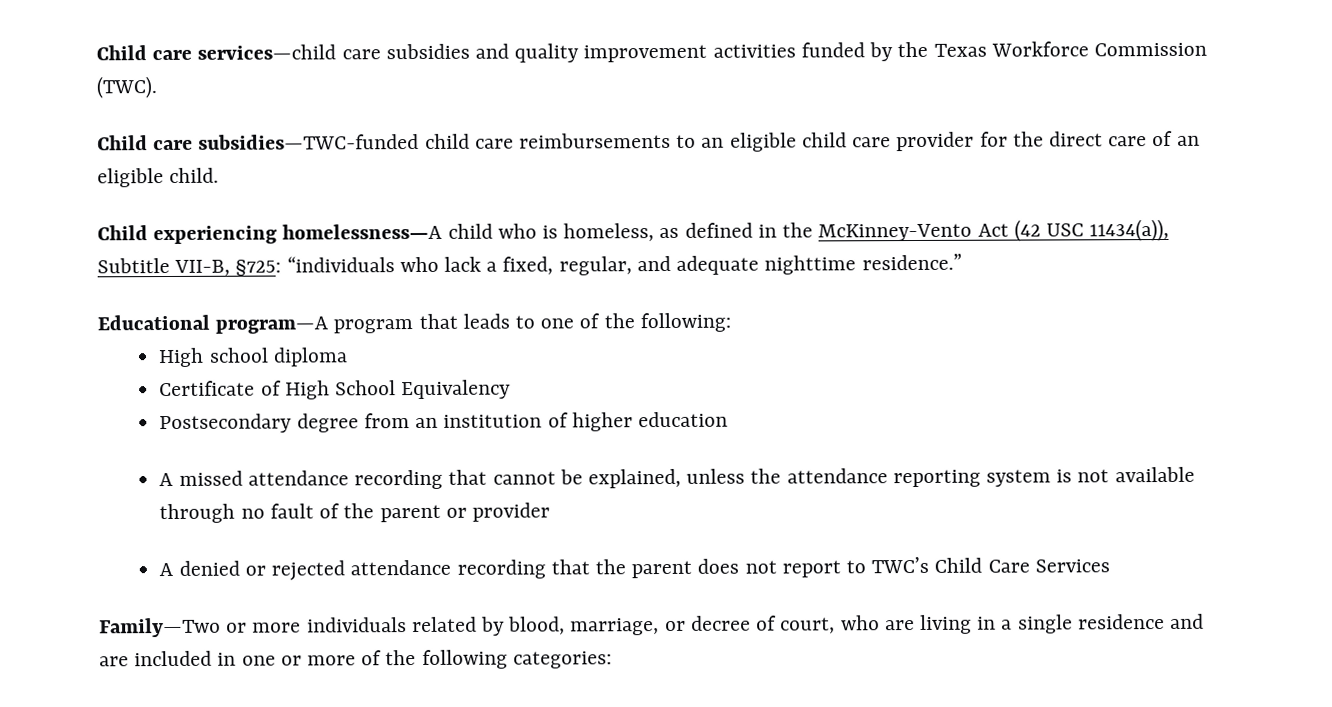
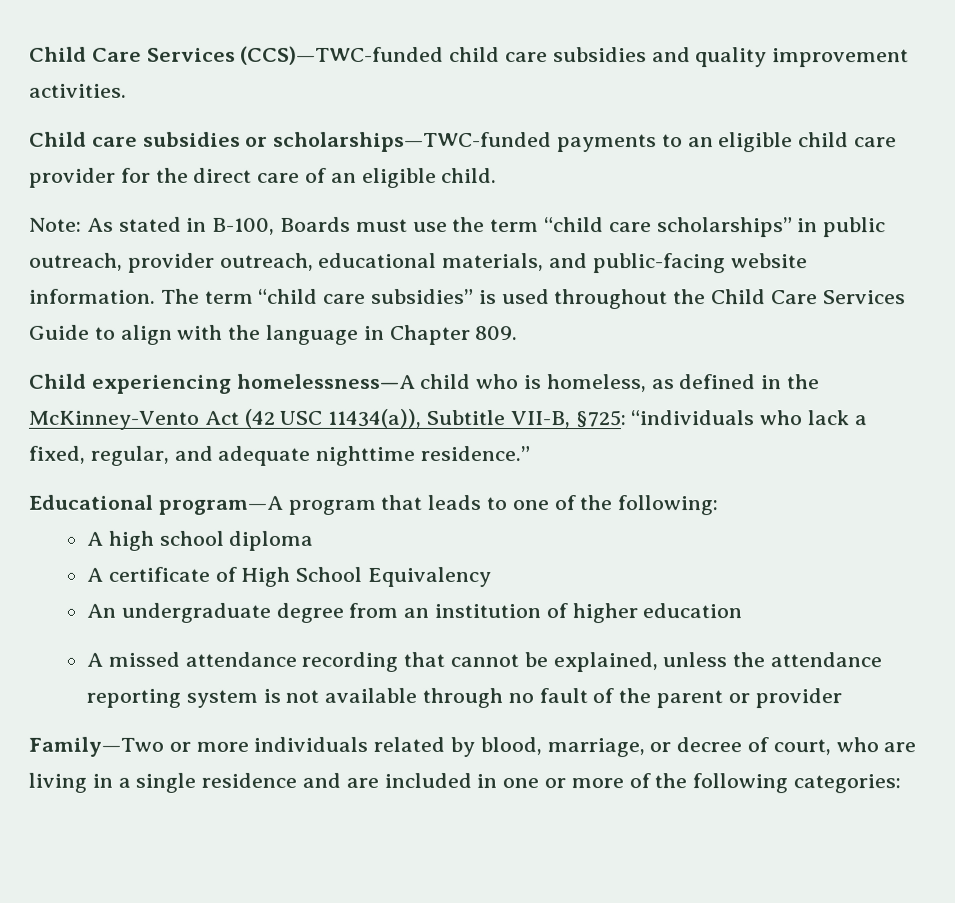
- Child care services—child care subsidies and quality improvement activities funded by the Texas Workforce Commission (TWC).
- Child care subsidies—TWC-funded child care reimbursements to an eligible child care provider for the direct care of an eligible child.
+ Child Care Services (CCS)—TWC-funded child care subsidies and quality improvement activities.
+ Child care subsidies or scholarships—TWC-funded payments to an eligible child care provider for the direct care of an eligible child.
+ Note: As stated in B-100, Boards must use the term “child care scholarships” in public outreach, provider outreach, educational materials, and public-facing website information. The term “child care subsidies” is used throughout the Child Care Services Guide to align with the language in Chapter 809.
- High school diploma
+ A high school diploma
- Certificate of High School Equivalency
+ A certificate of High School Equivalency
- Postsecondary degree from an institution of higher education
+ An undergraduate degree from an institution of higher education
- A denied or rejected attendance recording that the parent does not report to TWC’s Child Care Services

